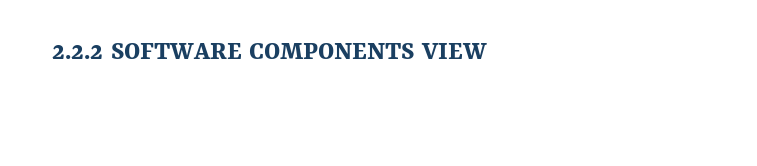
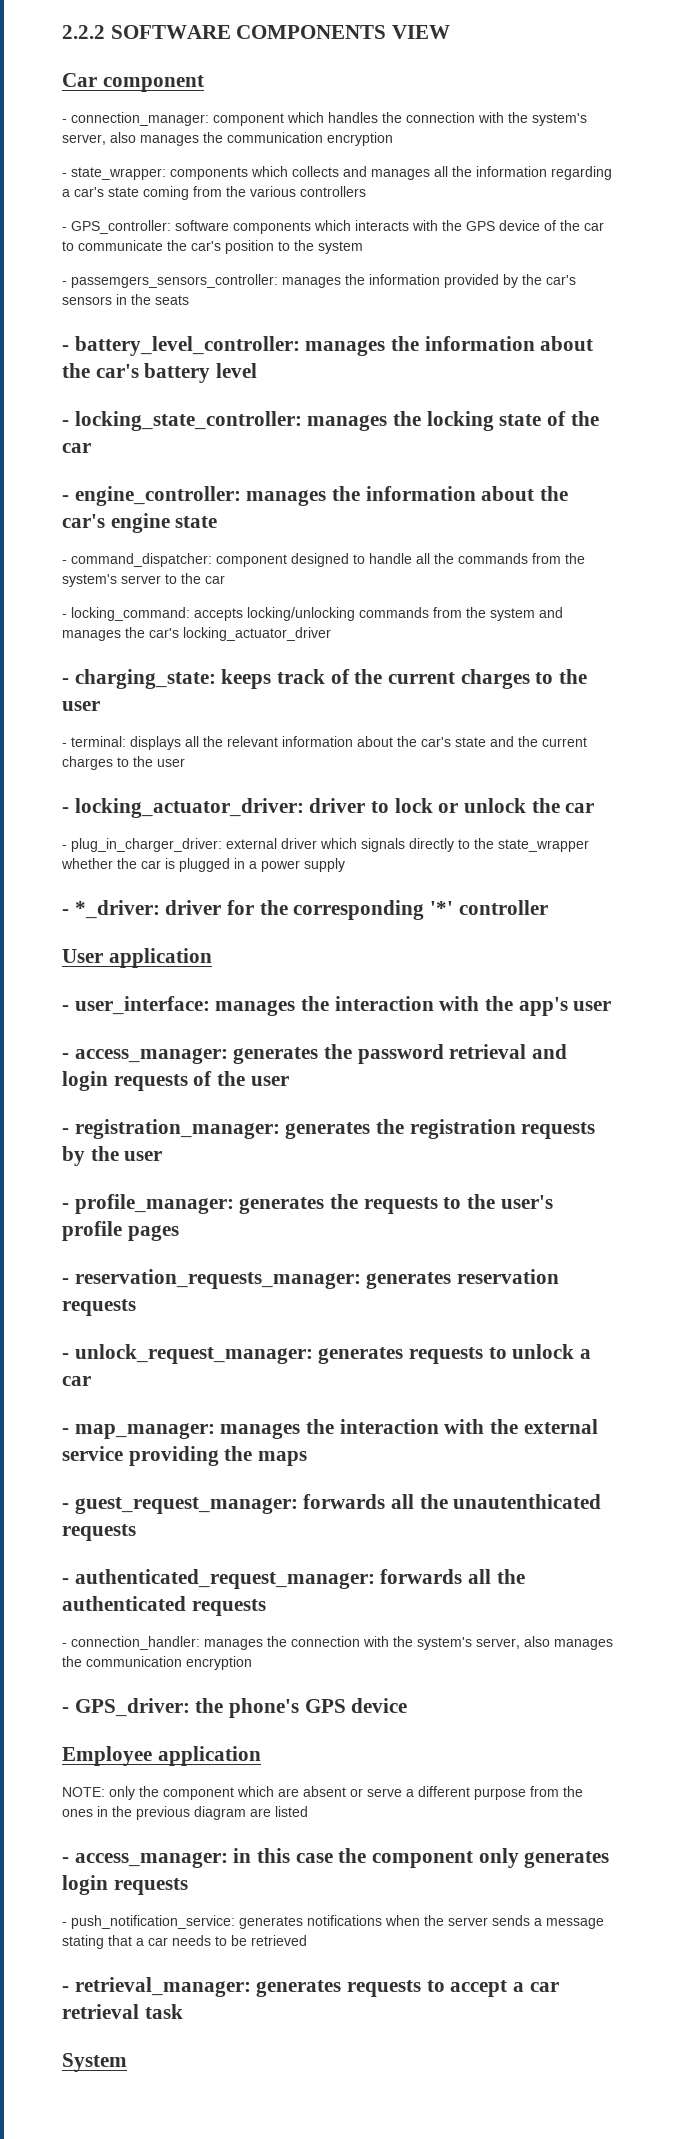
+ Car component
+ - connection_manager: component which handles the connection with the system's server, also manages the communication encryption
+ - state_wrapper: components which collects and manages all the information regarding a car's state coming from the various controllers
+ - GPS_controller: software components which interacts with the GPS device of the car to communicate the car's position to the system
+ - passemgers_sensors_controller: manages the information provided by the car's sensors in the seats
+ - battery_level_controller: manages the information about the car's battery level
+ - locking_state_controller: manages the locking state of the car
+ - engine_controller: manages the information about the car's engine state
+ - command_dispatcher: component designed to handle all the commands from the system's server to the car
+ - locking_command: accepts locking/unlocking commands from the system and manages the car's locking_actuator_driver
+ - charging_state: keeps track of the current charges to the user
+ - terminal: displays all the relevant information about the car's state and the current charges to the user
+ - locking_actuator_driver: driver to lock or unlock the car
+ - plug_in_charger_driver: external driver which signals directly to the state_wrapper whether the car is plugged in a power supply
+ - *_driver: driver for the corresponding '*' controller
+ User application
+ - user_interface: manages the interaction with the app's user
+ - access_manager: generates the password retrieval and login requests of the user
+ - registration_manager: generates the registration requests by the user
+ - profile_manager: generates the requests to the user's profile pages
+ - reservation_requests_manager: generates reservation requests
+ - unlock_request_manager: generates requests to unlock a car
+ - map_manager: manages the interaction with the external service providing the maps
+ - guest_request_manager: forwards all the unautenthicated requests
+ - authenticated_request_manager: forwards all the authenticated requests
+ - connection_handler: manages the connection with the system's server, also manages the communication encryption
+ - GPS_driver: the phone's GPS device
+ Employee application
+ NOTE: only the component which are absent or serve a different purpose from the ones in the previous diagram are listed
+ - access_manager: in this case the component only generates login requests
+ - push_notification_service: generates notifications when the server sends a message stating that a car needs to be retrieved
+ - retrieval_manager: generates requests to accept a car retrieval task
+ System

